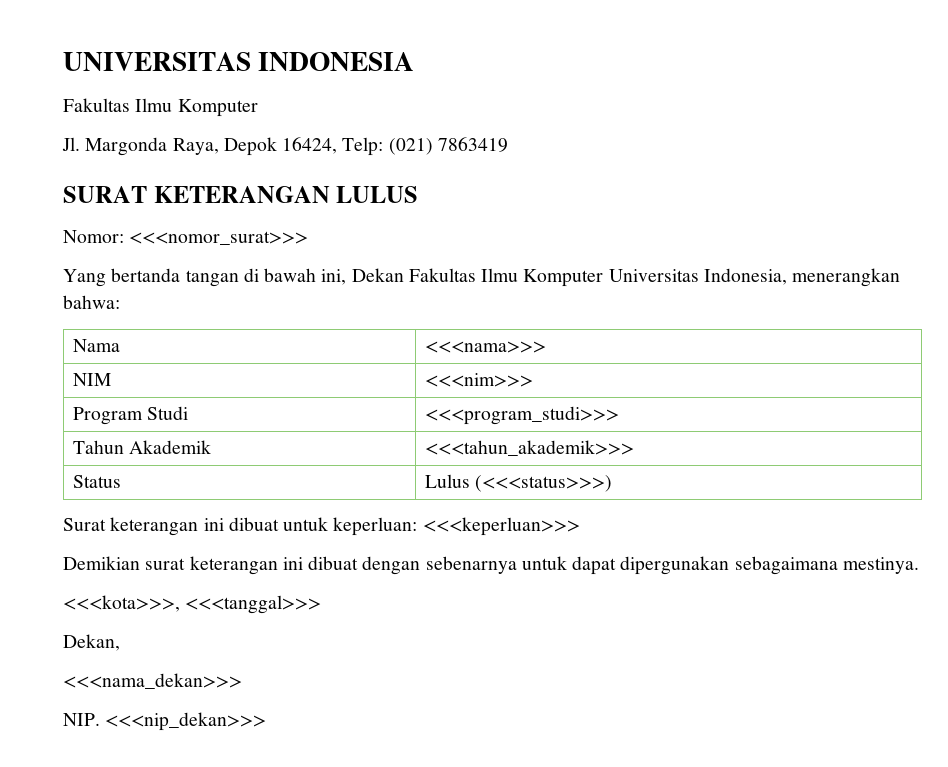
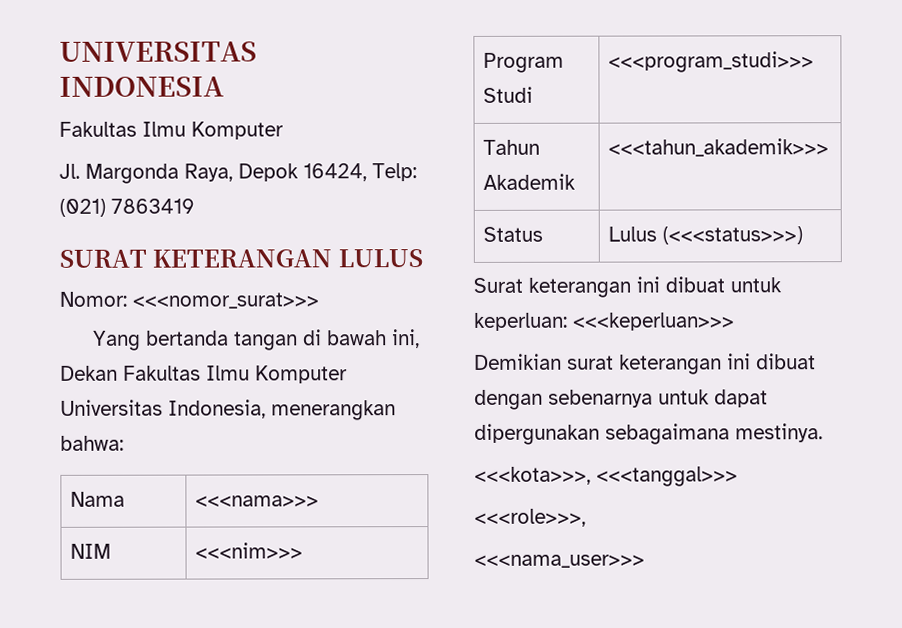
- Dekan,
- <<<nama_dekan>>>
- NIP. <<<nip_dekan>>>
+ <<<role>>>,
+ <<<nama_user>>>

